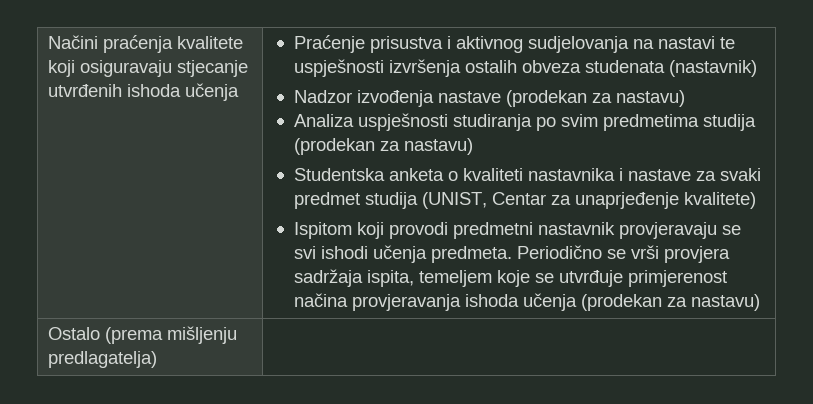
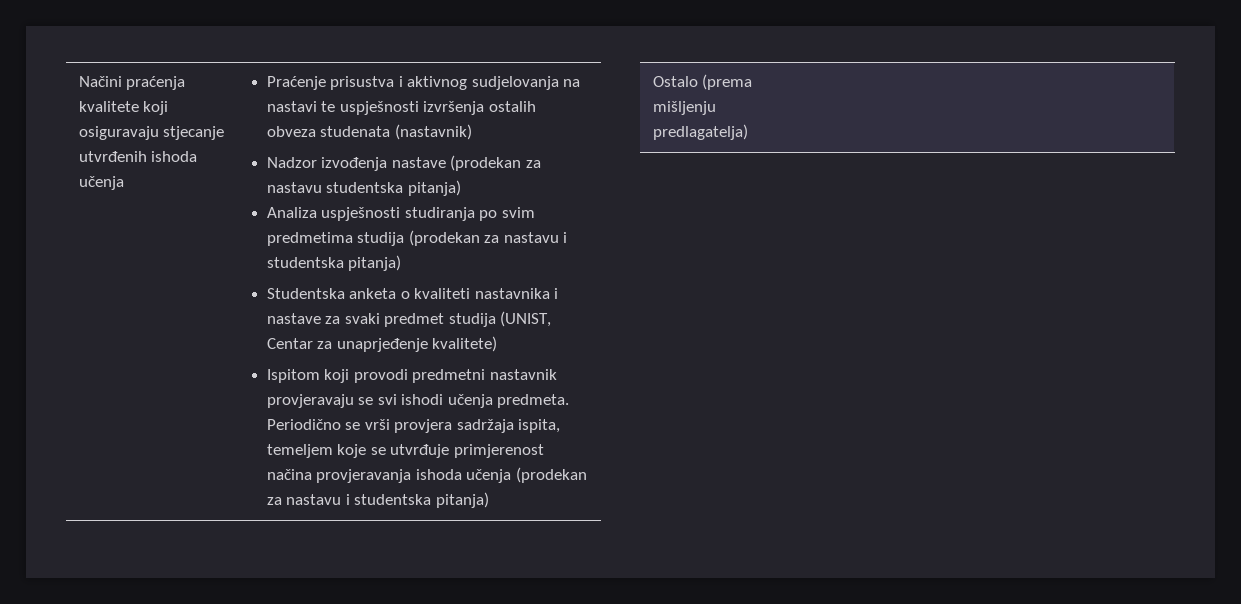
- Nadzor izvođenja nastave (prodekan za nastavu)
+ Nadzor izvođenja nastave (prodekan za nastavu studentska pitanja)
- Analiza uspješnosti studiranja po svim predmetima studija (prodekan za nastavu)
+ Analiza uspješnosti studiranja po svim predmetima studija (prodekan za nastavu i studentska pitanja)
- Periodično se vrši provjera sadržaja ispita, temeljem koje se utvrđuje primjerenost načina provjeravanja ishoda učenja (prodekan za nastavu)
+ Periodično se vrši provjera sadržaja ispita, temeljem koje se utvrđuje primjerenost načina provjeravanja ishoda učenja (prodekan za nastavu i studentska pitanja)

